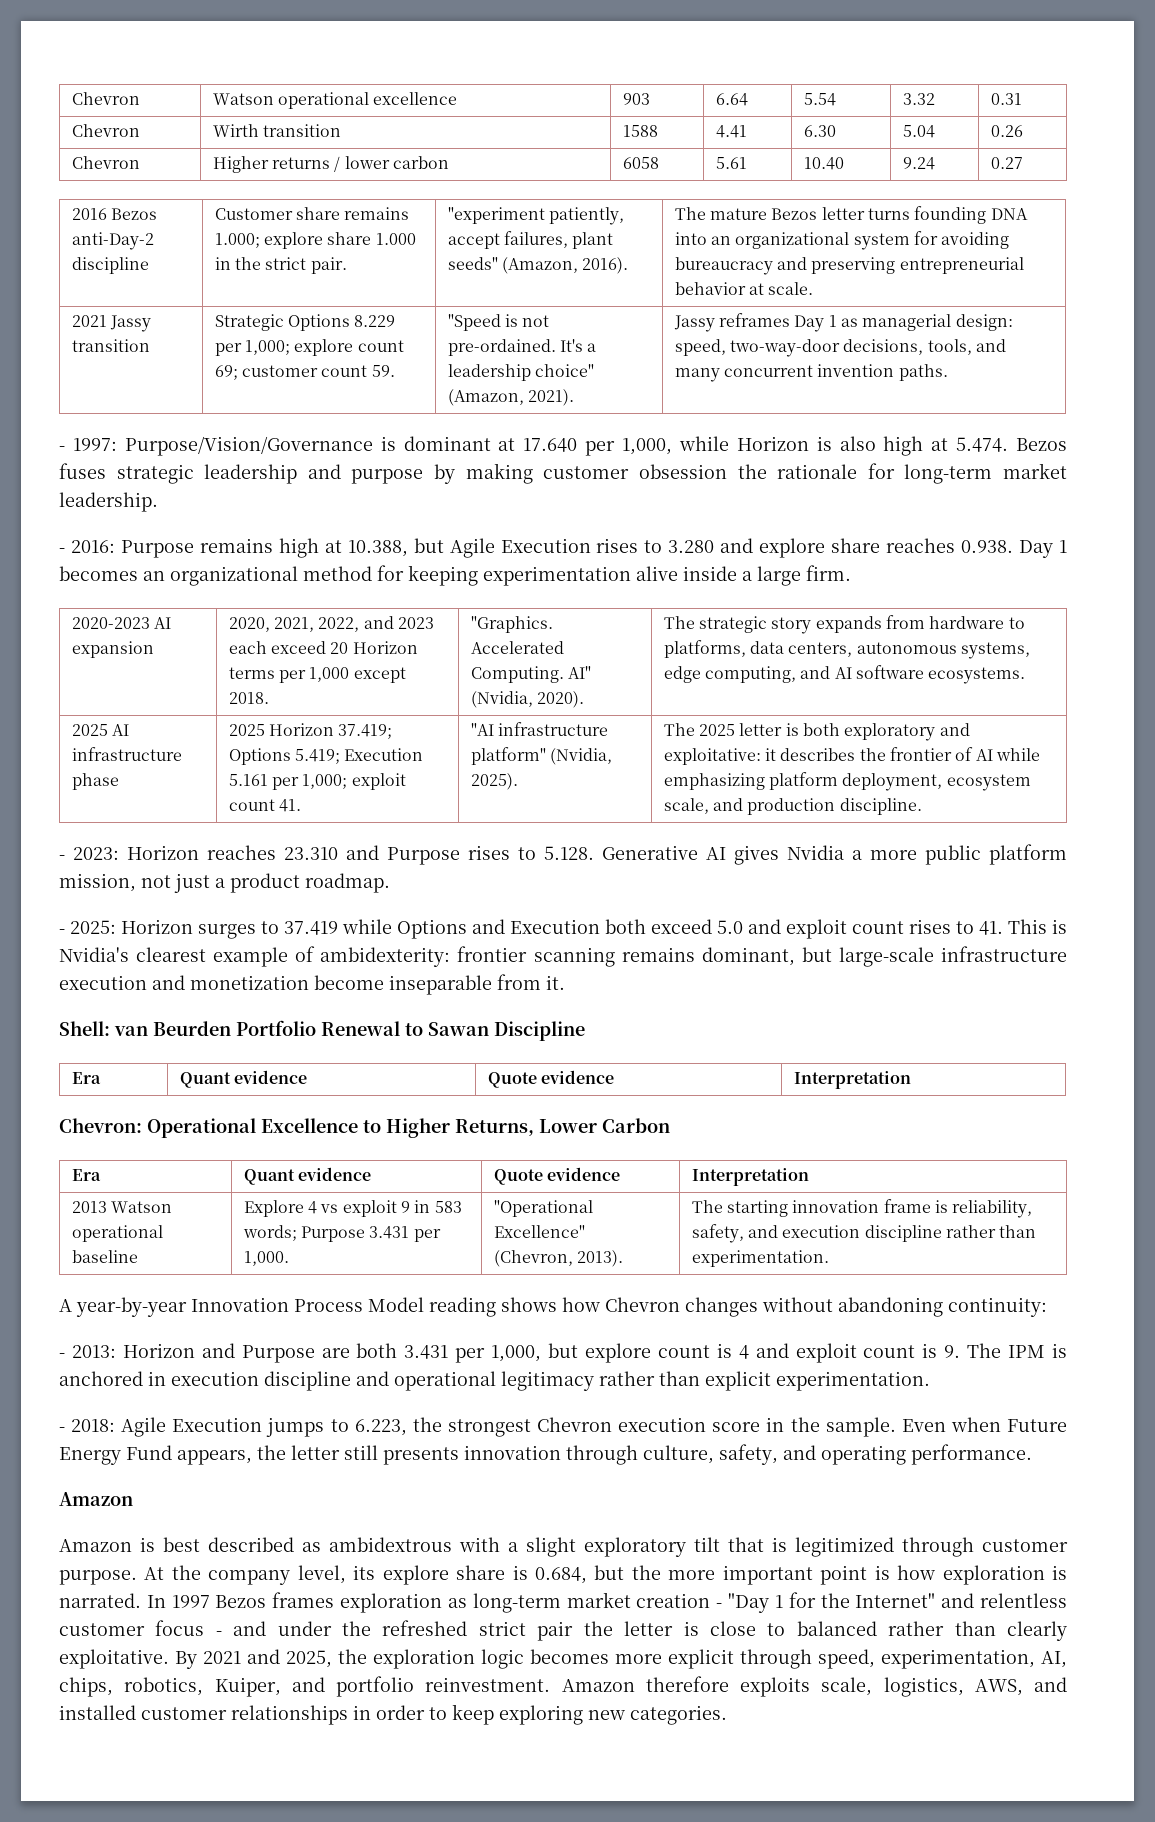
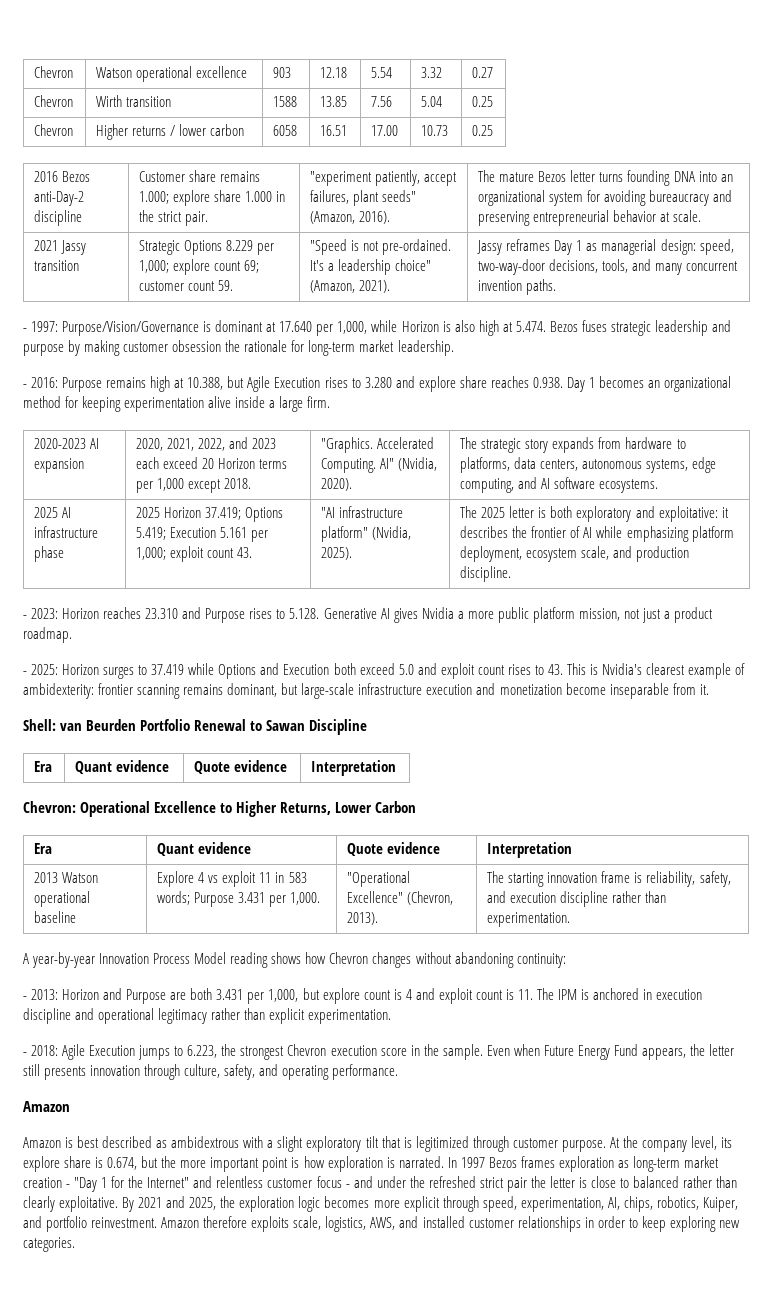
- Chevron | Watson operational excellence | 903 | 6.64 | 5.54 | 3.32 | 0.31
+ Chevron | Watson operational excellence | 903 | 12.18 | 5.54 | 3.32 | 0.27
- Chevron | Wirth transition | 1588 | 4.41 | 6.30 | 5.04 | 0.26
+ Chevron | Wirth transition | 1588 | 13.85 | 7.56 | 5.04 | 0.25
- Chevron | Higher returns / lower carbon | 6058 | 5.61 | 10.40 | 9.24 | 0.27
+ Chevron | Higher returns / lower carbon | 6058 | 16.51 | 17.00 | 10.73 | 0.25
- 2025 Horizon 37.419; Options 5.419; Execution 5.161 per 1,000; exploit count 41.
+ 2025 Horizon 37.419; Options 5.419; Execution 5.161 per 1,000; exploit count 43.
- - 2025: Horizon surges to 37.419 while Options and Execution both exceed 5.0 and exploit count rises to 41. This is Nvidia's clearest example of ambidexterity: frontier scanning remains dominant, but large-scale infrastructure execution and monetization become inseparable from it.
+ - 2025: Horizon surges to 37.419 while Options and Execution both exceed 5.0 and exploit count rises to 43. This is Nvidia's clearest example of ambidexterity: frontier scanning remains dominant, but large-scale infrastructure execution and monetization become inseparable from it.
- 2013 Watson operational baseline | Explore 4 vs exploit 9 in 583 words; Purpose 3.431 per 1,000. | "Operational Excellence" (Chevron, 2013). | The starting innovation frame is reliability, safety, and execution discipline rather than experimentation.
+ 2013 Watson operational baseline | Explore 4 vs exploit 11 in 583 words; Purpose 3.431 per 1,000. | "Operational Excellence" (Chevron, 2013). | The starting innovation frame is reliability, safety, and execution discipline rather than experimentation.
- - 2013: Horizon and Purpose are both 3.431 per 1,000, but explore count is 4 and exploit count is 9. The IPM is anchored in execution discipline and operational legitimacy rather than explicit experimentation.
+ - 2013: Horizon and Purpose are both 3.431 per 1,000, but explore count is 4 and exploit count is 11. The IPM is anchored in execution discipline and operational legitimacy rather than explicit experimentation.
- At the company level, its explore share is 0.684, but the more important point is how exploration is narrated.
+ At the company level, its explore share is 0.674, but the more important point is how exploration is narrated.

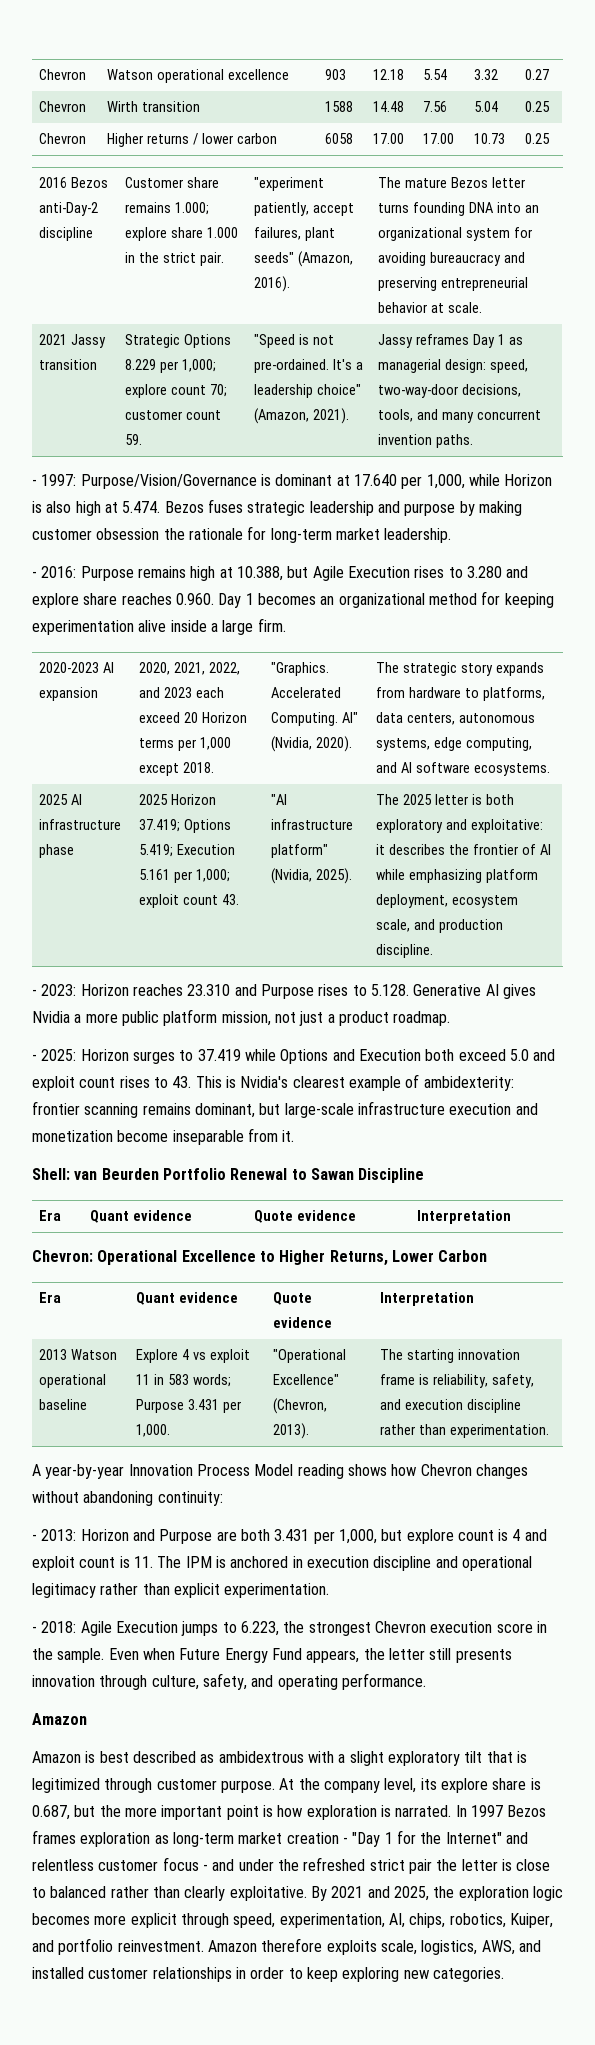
- Chevron | Wirth transition | 1588 | 13.85 | 7.56 | 5.04 | 0.25
+ Chevron | Wirth transition | 1588 | 14.48 | 7.56 | 5.04 | 0.25
- Chevron | Higher returns / lower carbon | 6058 | 16.51 | 17.00 | 10.73 | 0.25
+ Chevron | Higher returns / lower carbon | 6058 | 17.00 | 17.00 | 10.73 | 0.25
- 2021 Jassy transition | Strategic Options 8.229 per 1,000; explore count 69; customer count 59. | "Speed is not pre-ordained. It's a leadership choice" (Amazon, 2021). | Jassy reframes Day 1 as managerial design: speed, two-way-door decisions, tools, and many concurrent invention paths.
+ 2021 Jassy transition | Strategic Options 8.229 per 1,000; explore count 70; customer count 59. | "Speed is not pre-ordained. It's a leadership choice" (Amazon, 2021). | Jassy reframes Day 1 as managerial design: speed, two-way-door decisions, tools, and many concurrent invention paths.
- - 2016: Purpose remains high at 10.388, but Agile Execution rises to 3.280 and explore share reaches 0.938. Day 1 becomes an organizational method for keeping experimentation alive inside a large firm.
+ - 2016: Purpose remains high at 10.388, but Agile Execution rises to 3.280 and explore share reaches 0.960. Day 1 becomes an organizational method for keeping experimentation alive inside a large firm.
- At the company level, its explore share is 0.674, but the more important point is how exploration is narrated.
+ At the company level, its explore share is 0.687, but the more important point is how exploration is narrated.

